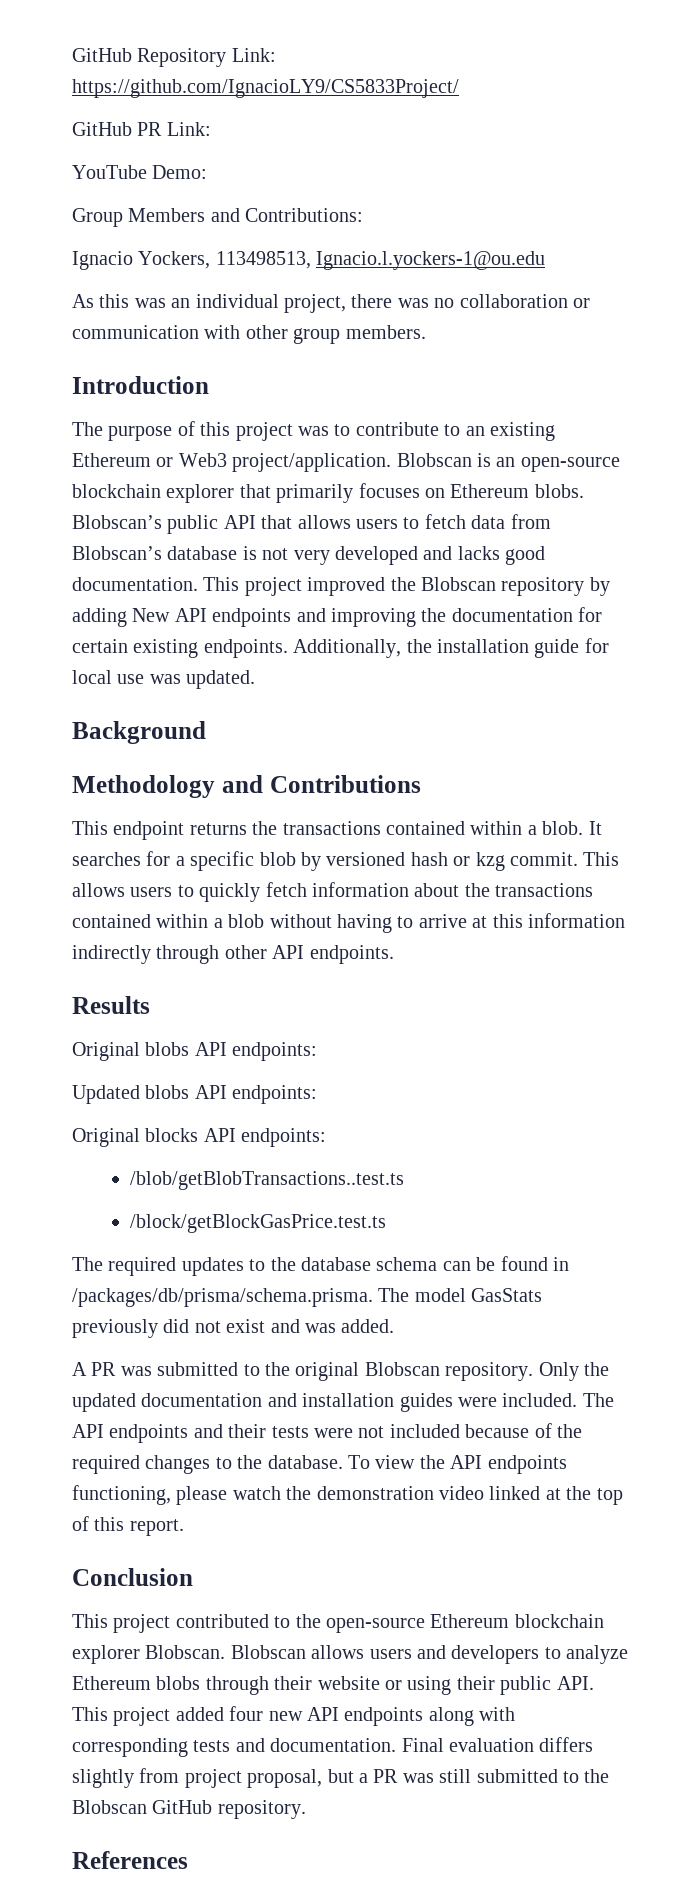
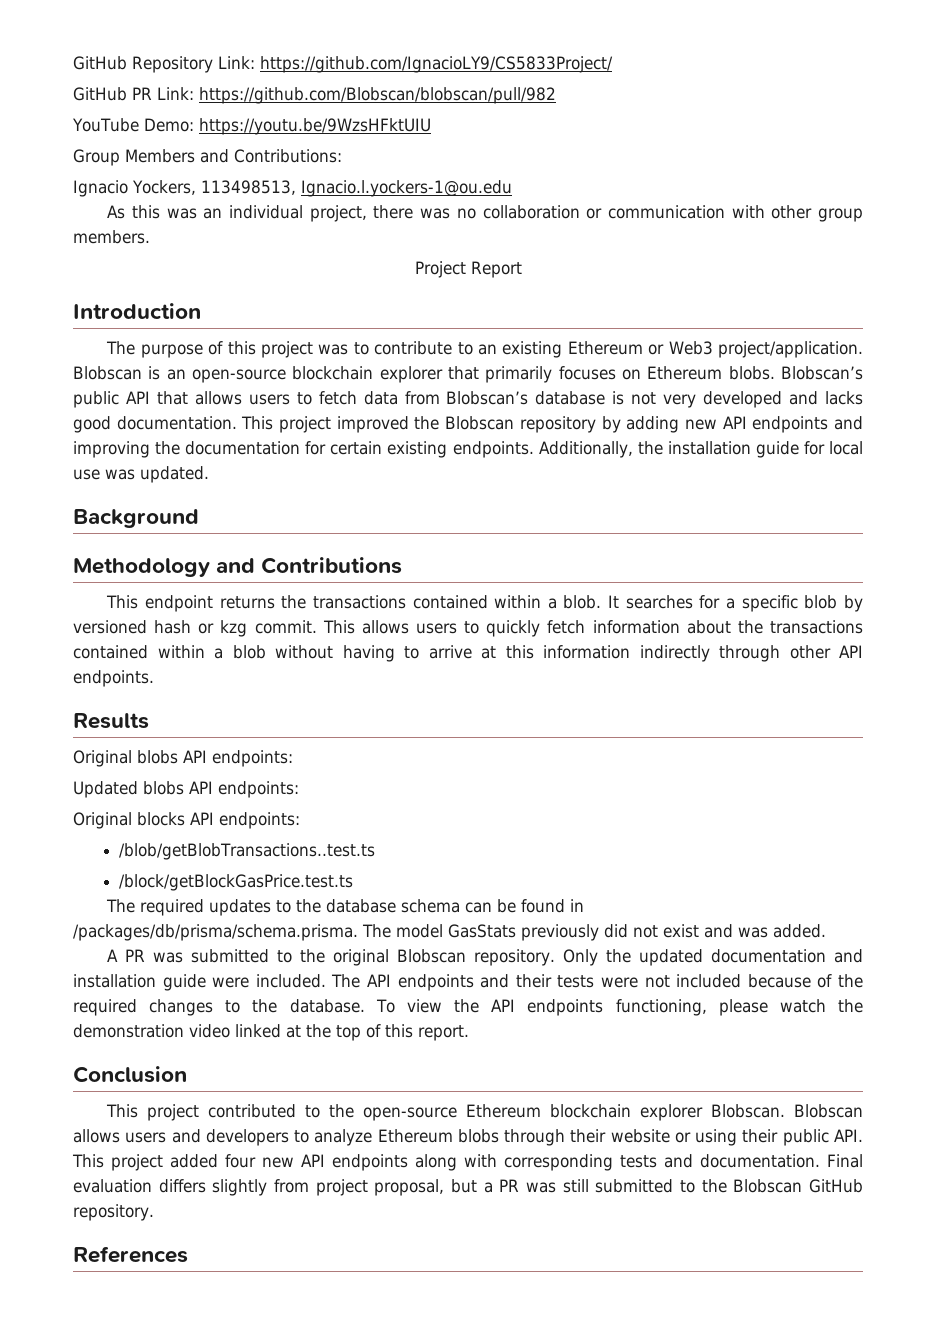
- GitHub PR Link:
+ GitHub PR Link: https://github.com/Blobscan/blobscan/pull/982
- YouTube Demo:
+ YouTube Demo: https://youtu.be/9WzsHFktUIU
+ Project Report
- This project improved the Blobscan repository by adding New API endpoints and improving the documentation for certain existing endpoints.
+ This project improved the Blobscan repository by adding new API endpoints and improving the documentation for certain existing endpoints.
- Only the updated documentation and installation guides were included.
+ Only the updated documentation and installation guide were included.

